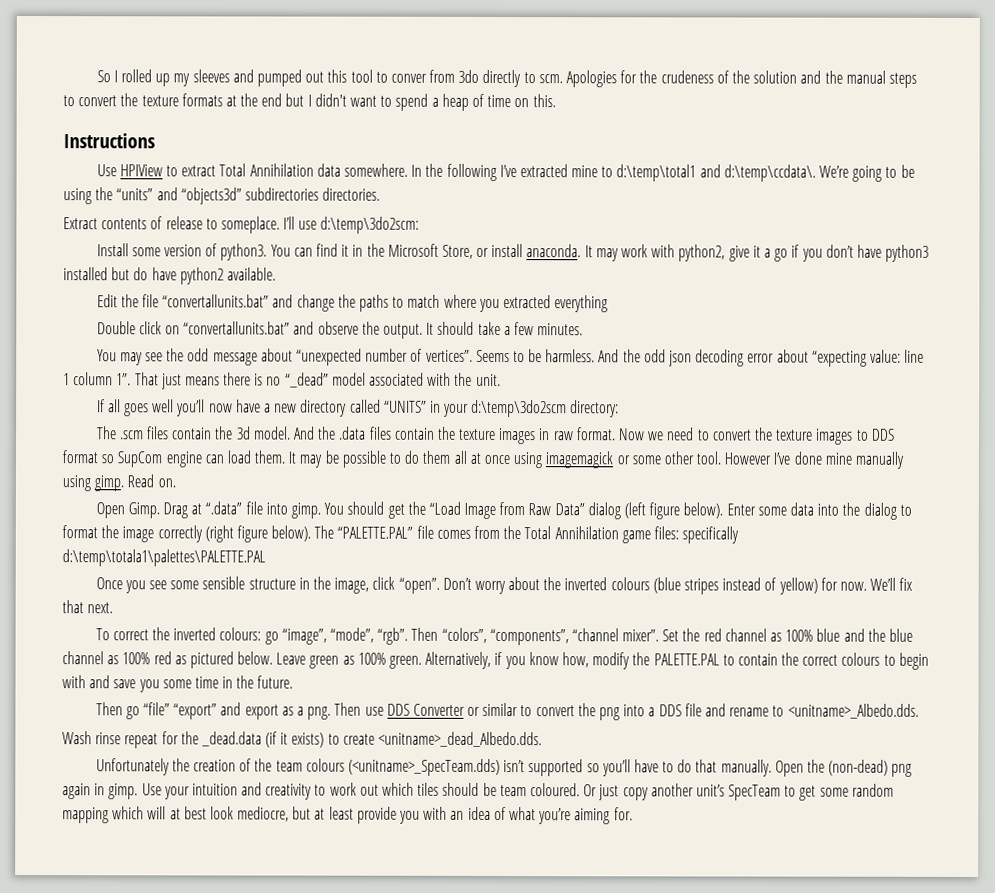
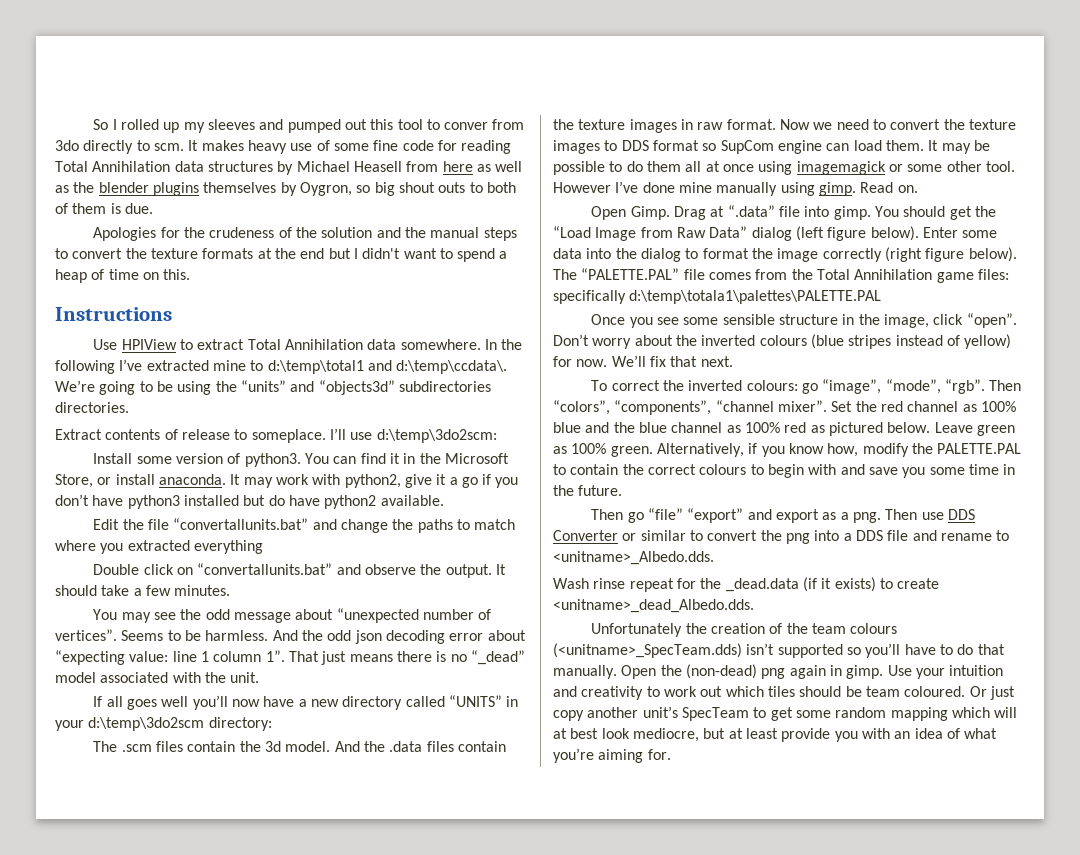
- So I rolled up my sleeves and pumped out this tool to conver from 3do directly to scm. Apologies for the crudeness of the solution and the manual steps to convert the texture formats at the end but I didn't want to spend a heap of time on this.
+ So I rolled up my sleeves and pumped out this tool to conver from 3do directly to scm. It makes heavy use of some fine code for reading Total Annihilation data structures by Michael Heasell from here as well as the blender plugins themselves by Oygron, so big shout outs to both of them is due.
+ Apologies for the crudeness of the solution and the manual steps to convert the texture formats at the end but I didn't want to spend a heap of time on this.

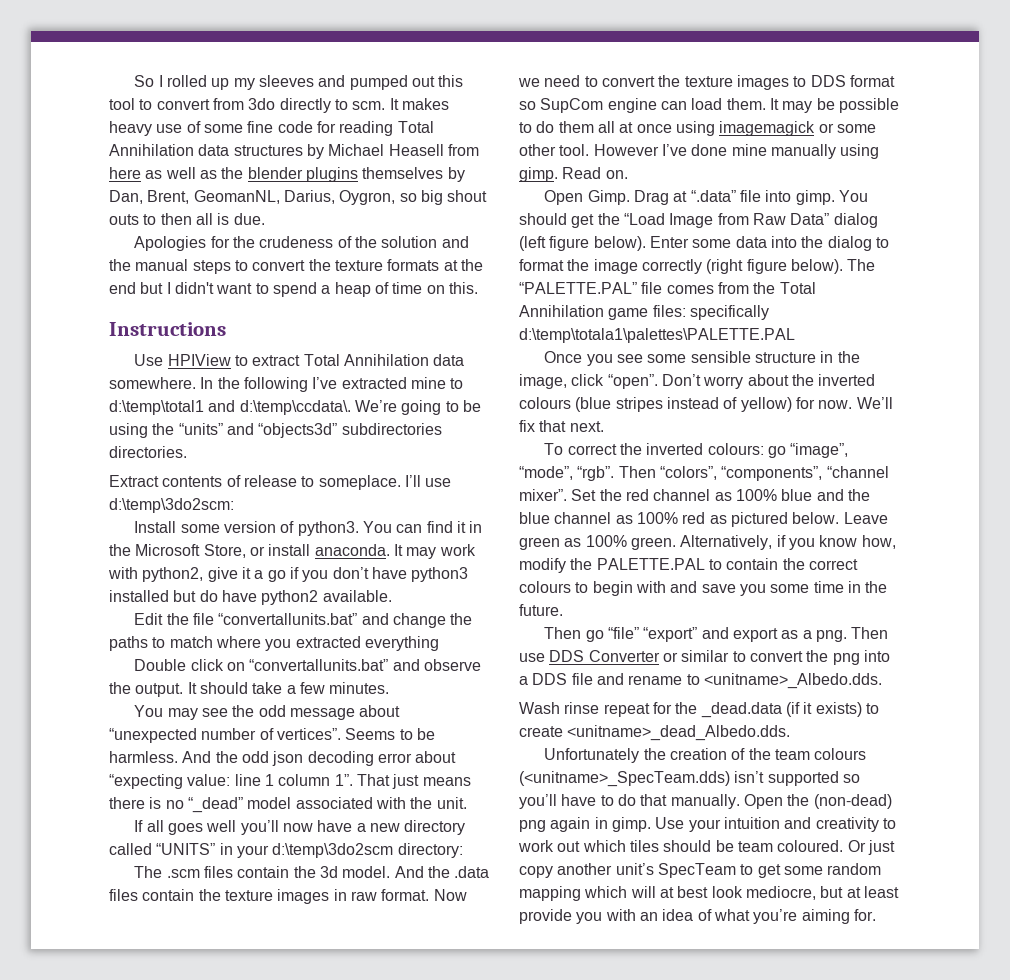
- So I rolled up my sleeves and pumped out this tool to conver from 3do directly to scm.
+ So I rolled up my sleeves and pumped out this tool to convert from 3do directly to scm.
- It makes heavy use of some fine code for reading Total Annihilation data structures by Michael Heasell from here as well as the blender plugins themselves by Oygron, so big shout outs to both of them is due.
+ It makes heavy use of some fine code for reading Total Annihilation data structures by Michael Heasell from here as well as the blender plugins themselves by Dan, Brent, GeomanNL, Darius, Oygron, so big shout outs to then all is due.

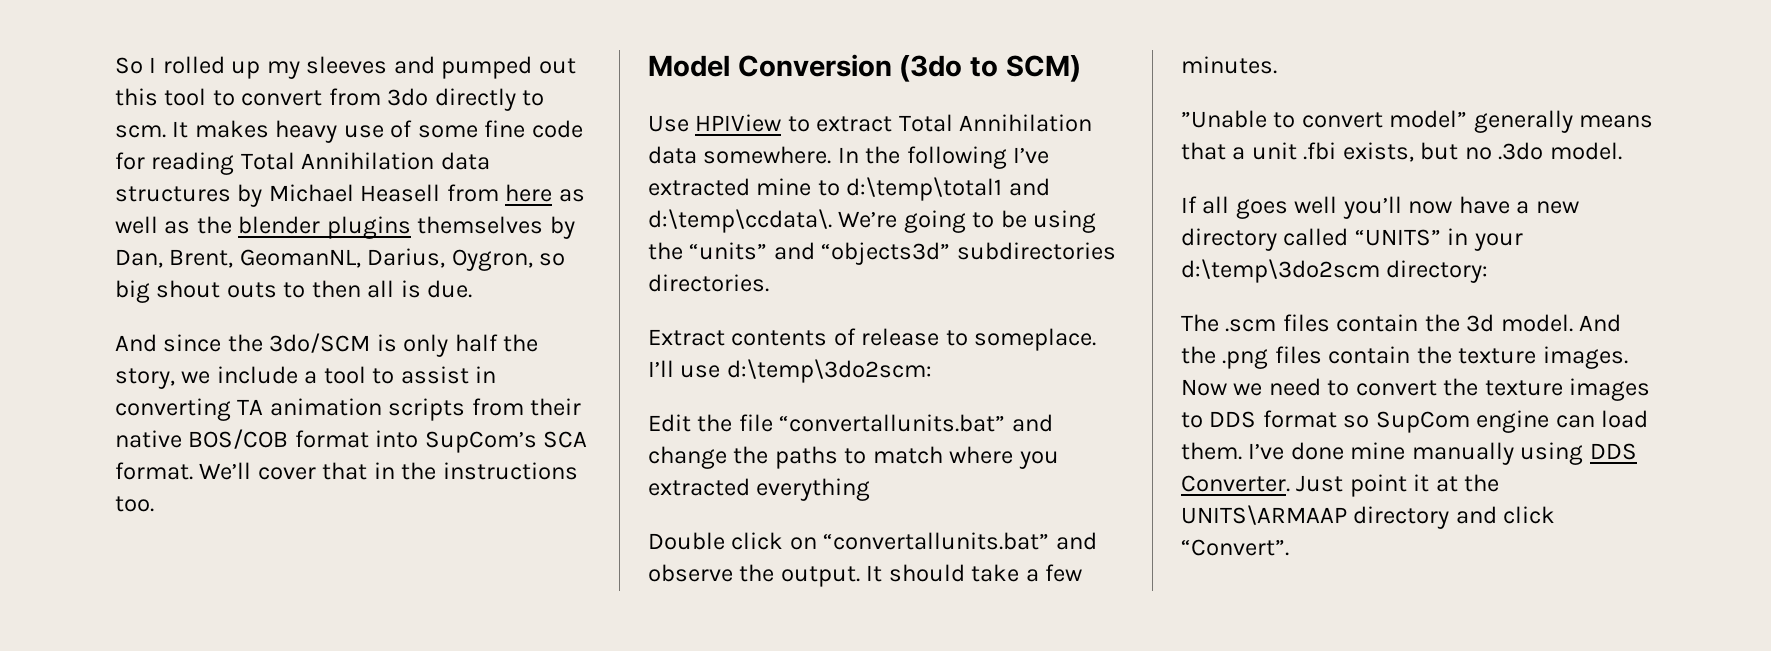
- Apologies for the crudeness of the solution and the manual steps to convert the texture formats at the end but I didn't want to spend a heap of time on this.
- Instructions
+ And since the 3do/SCM is only half the story, we include a tool to assist in converting TA animation scripts from their native BOS/COB format into SupCom’s SCA format. We’ll cover that in the instructions too.
+ Model Conversion (3do to SCM)
- Install some version of python3. You can find it in the Microsoft Store, or install anaconda. It may work with python2, give it a go if you don’t have python3 installed but do have python2 available.
- You may see the odd message about “unexpected number of vertices”. Seems to be harmless. And the odd json decoding error about “expecting value: line 1 column 1”. That just means there is no “_dead” model associated with the unit.
+ ”Unable to convert model” generally means that a unit .fbi exists, but no .3do model.
- And the .data files contain the texture images in raw format.
+ And the .png files contain the texture images.
- It may be possible to do them all at once using imagemagick or some other tool. However I’ve done mine manually using gimp. Read on.
- Open Gimp. Drag at “.data” file into gimp. You should get the “Load Image from Raw Data” dialog (left figure below). Enter some data into the dialog to format the image correctly (right figure below). The “PALETTE.PAL” file comes from the Total Annihilation game files: specifically d:\temp\totala1\palettes\PALETTE.PAL
- Once you see some sensible structure in the image, click “open”. Don’t worry about the inverted colours (blue stripes instead of yellow) for now. We’ll fix that next.
- To correct the inverted colours: go “image”, “mode”, “rgb”. Then “colors”, “components”, “channel mixer”. Set the red channel as 100% blue and the blue channel as 100% red as pictured below. Leave green as 100% green. Alternatively, if you know how, modify the PALETTE.PAL to contain the correct colours to begin with and save you some time in the future.
- Then go “file” “export” and export as a png. Then use DDS Converter or similar to convert the png into a DDS file and rename to <unitname>_Albedo.dds.
- Wash rinse repeat for the _dead.data (if it exists) to create <unitname>_dead_Albedo.dds.
- Unfortunately the creation of the team colours (<unitname>_SpecTeam.dds) isn’t supported so you’ll have to do that manually. Open the (non-dead) png again in gimp. Use your intuition and creativity to work out which tiles should be team coloured. Or just copy another unit’s SpecTeam to get some random mapping which will at best look mediocre, but at least provide you with an idea of what you’re aiming for.
+ I’ve done mine manually using DDS Converter. Just point it at the UNITS\ARMAAP directory and click “Convert”.

